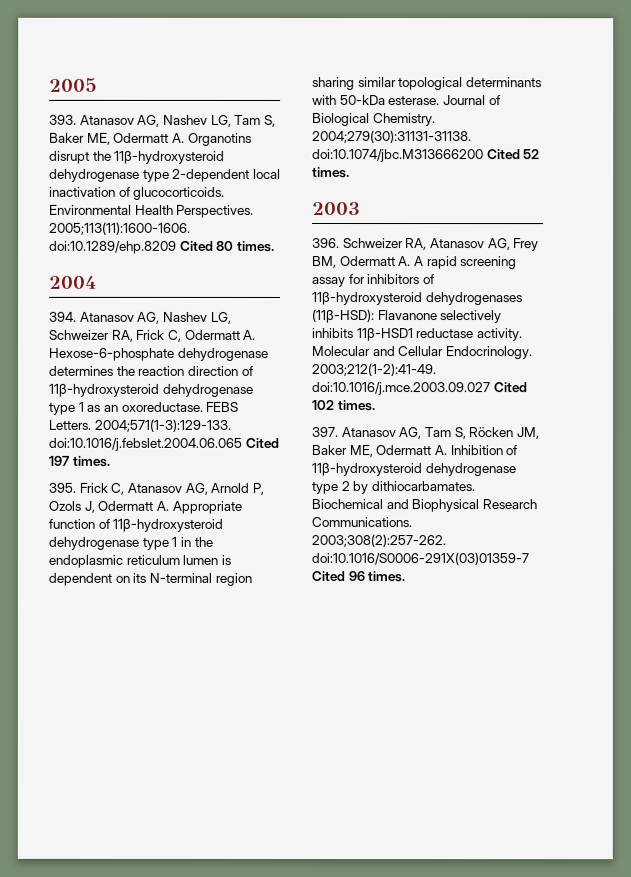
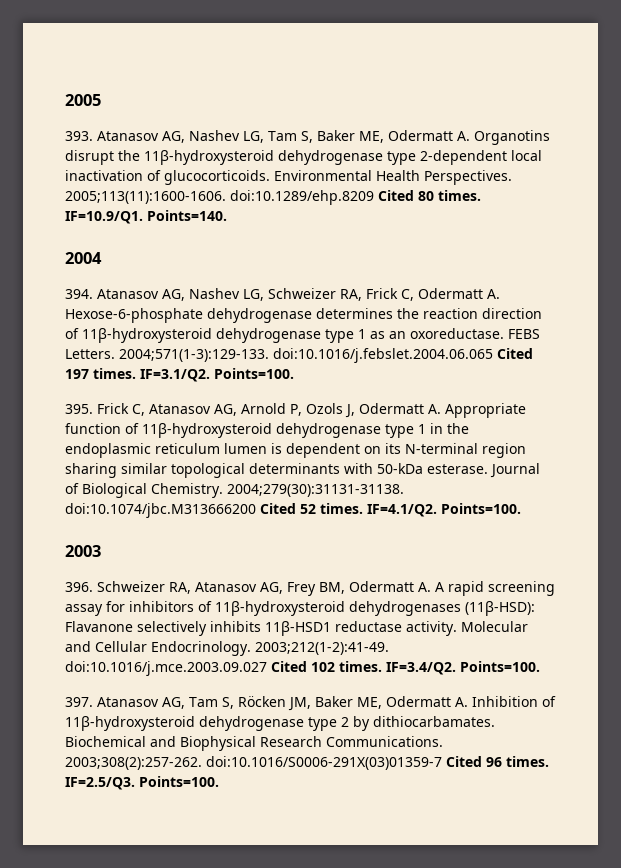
+ IF=10.9/Q1. Points=140.
+ IF=3.1/Q2. Points=100.
+ IF=4.1/Q2. Points=100.
+ IF=3.4/Q2. Points=100.
+ IF=2.5/Q3. Points=100.

